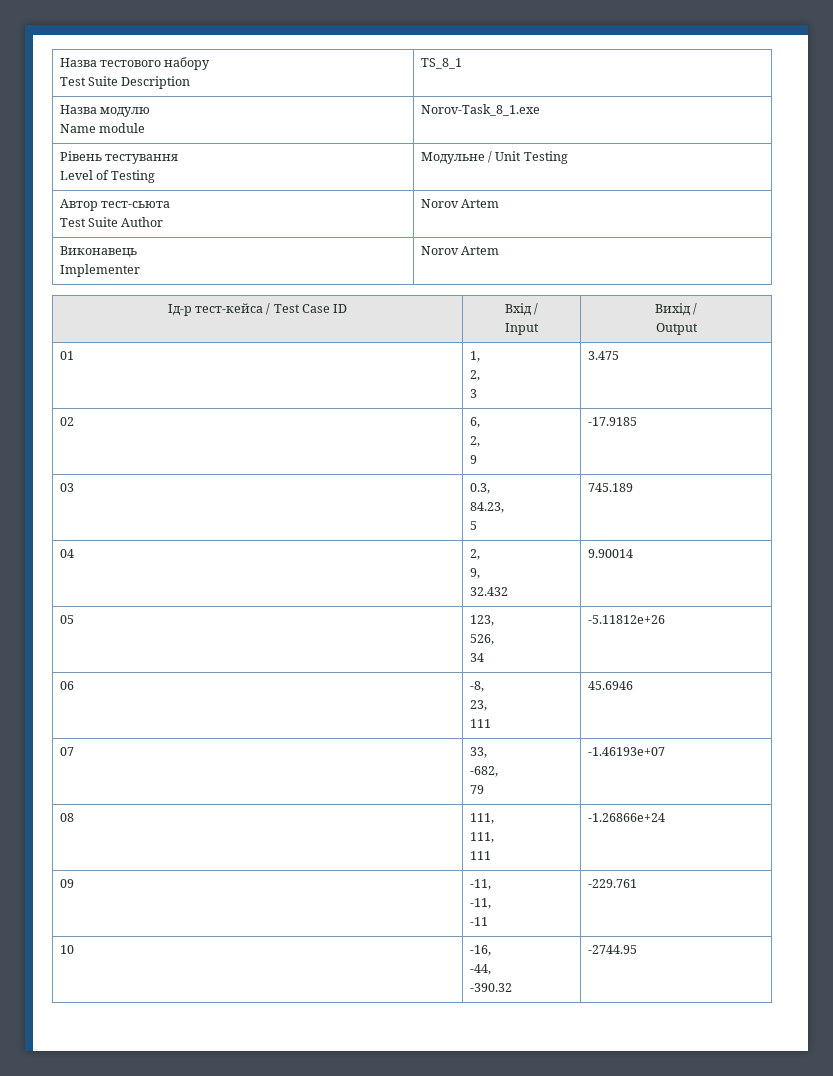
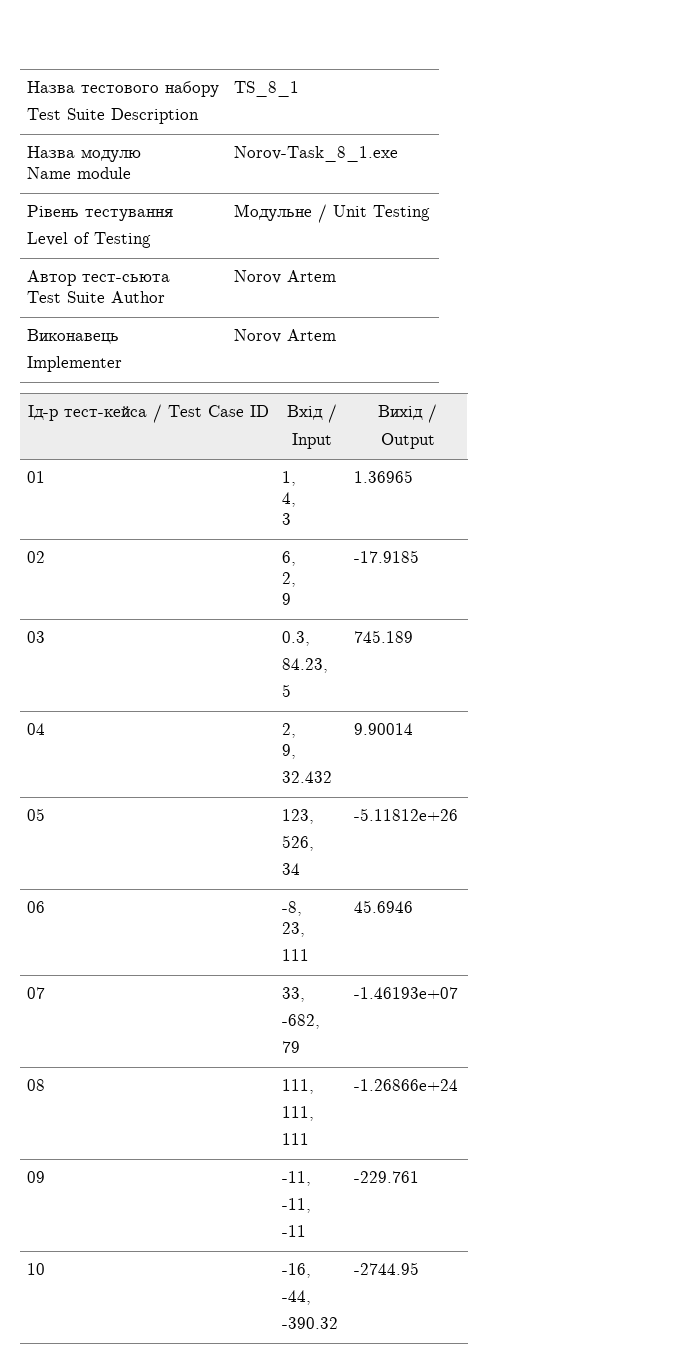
  01 | 1,
- 2,
- 3 | 3.475
+ 4,
+ 3 | 1.36965

